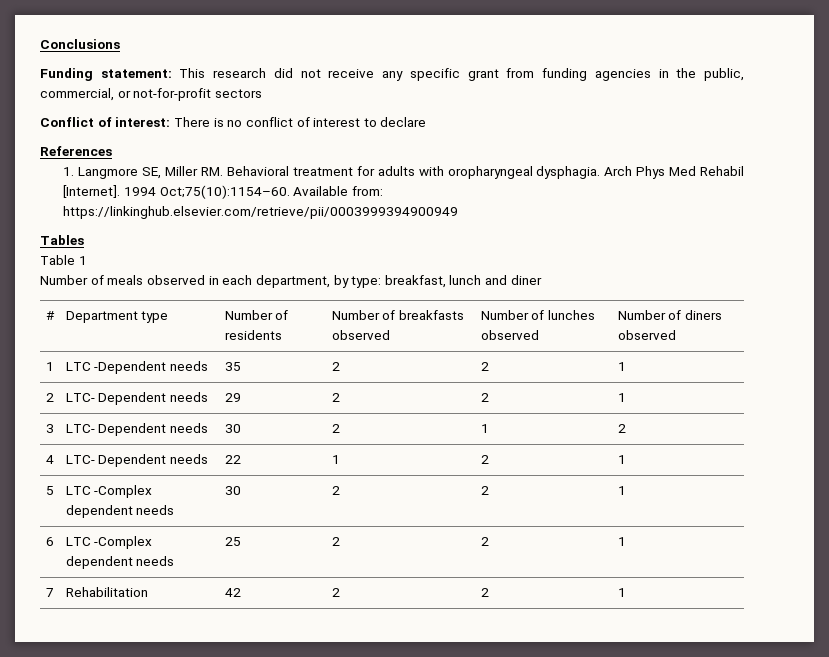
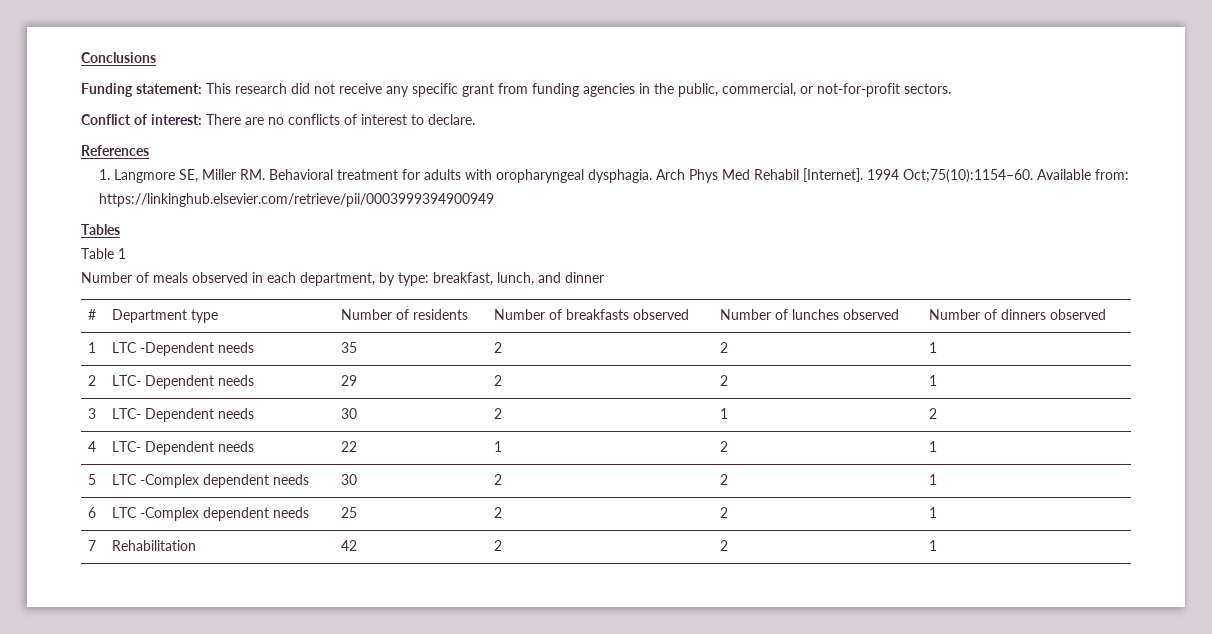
- Funding statement: This research did not receive any specific grant from funding agencies in the public, commercial, or not-for-profit sectors
+ Funding statement: This research did not receive any specific grant from funding agencies in the public, commercial, or not-for-profit sectors.
- Conflict of interest: There is no conflict of interest to declare
+ Conflict of interest: There are no conflicts of interest to declare.
- Number of meals observed in each department, by type: breakfast, lunch and diner
+ Number of meals observed in each department, by type: breakfast, lunch, and dinner
- # | Department type | Number of residents | Number of breakfasts observed | Number of lunches observed | Number of diners observed
+ # | Department type | Number of residents | Number of breakfasts observed | Number of lunches observed | Number of dinners observed

